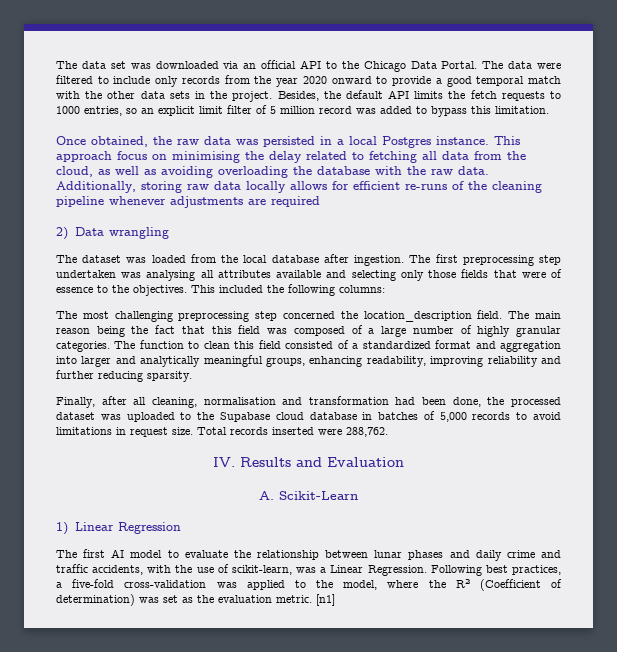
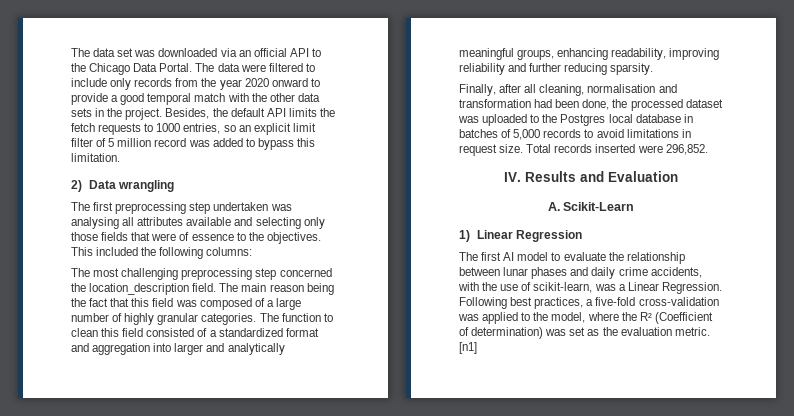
- Once obtained, the raw data was persisted in a local Postgres instance. This approach focus on minimising the delay related to fetching all data from the cloud, as well as avoiding overloading the database with the raw data. Additionally, storing raw data locally allows for efficient re-runs of the cleaning pipeline whenever adjustments are required
  2) Data wrangling
- The dataset was loaded from the local database after ingestion. The first preprocessing step undertaken was analysing all attributes available and selecting only those fields that were of essence to the objectives.
+ The first preprocessing step undertaken was analysing all attributes available and selecting only those fields that were of essence to the objectives.
- Finally, after all cleaning, normalisation and transformation had been done, the processed dataset was uploaded to the Supabase cloud database in batches of 5,000 records to avoid limitations in request size.
+ Finally, after all cleaning, normalisation and transformation had been done, the processed dataset was uploaded to the Postgres local database in batches of 5,000 records to avoid limitations in request size.
- Total records inserted were 288,762.
+ Total records inserted were 296,852.
- The first AI model to evaluate the relationship between lunar phases and daily crime and traffic accidents, with the use of scikit-learn, was a Linear Regression.
+ The first AI model to evaluate the relationship between lunar phases and daily crime accidents, with the use of scikit-learn, was a Linear Regression.

